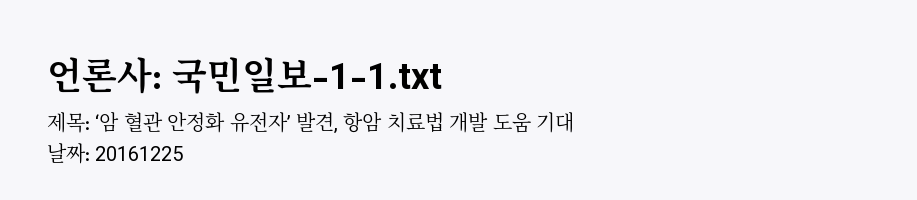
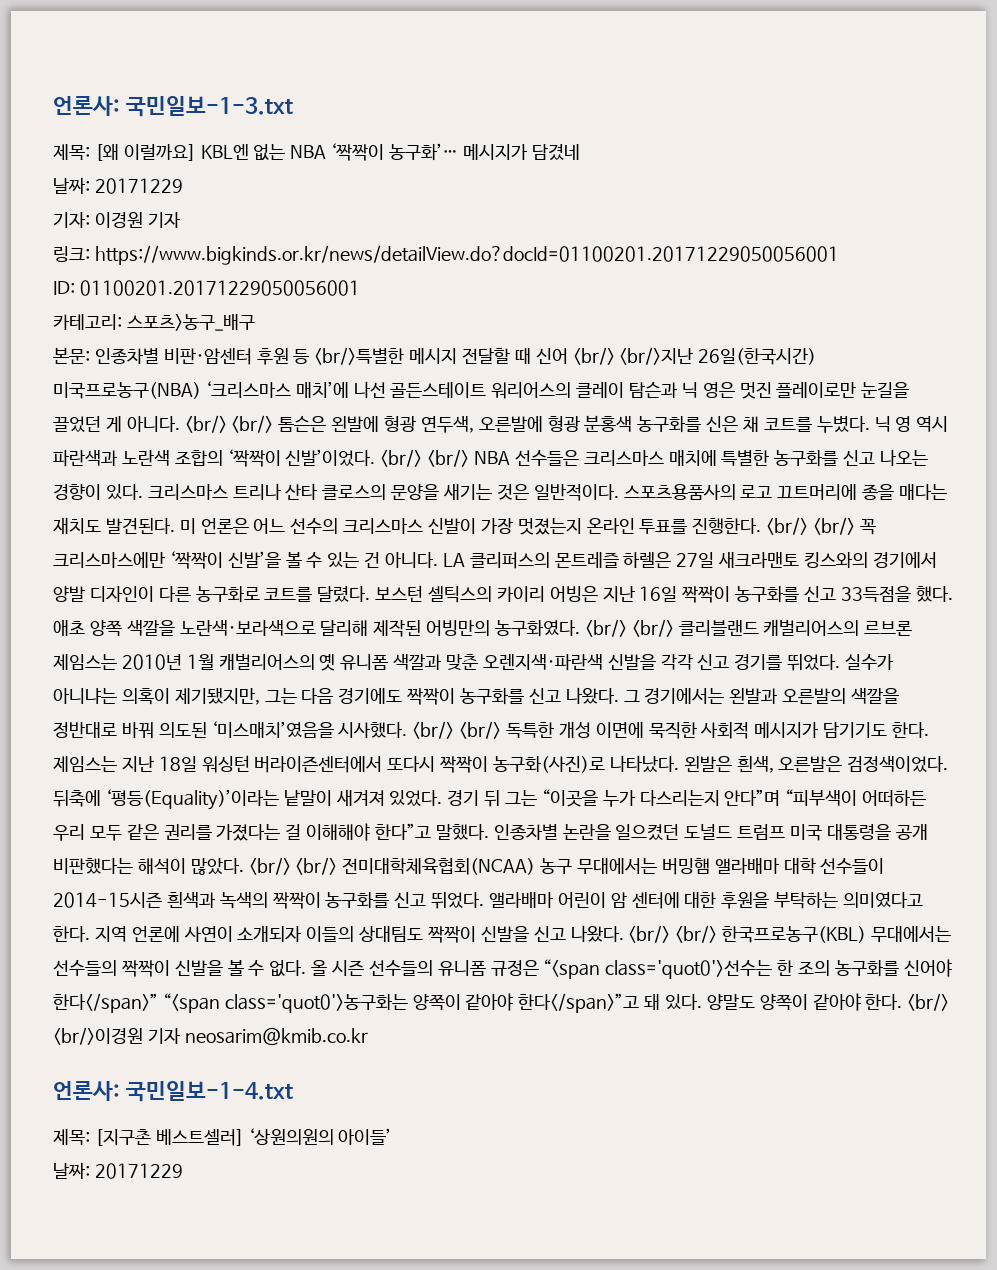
- 언론사: 국민일보-1-1.txt
- 제목: ‘암 혈관 안정화 유전자’ 발견, 항암 치료법 개발 도움 기대
- 날짜: 20161225
+ 언론사: 국민일보-1-3.txt
+ 제목: [왜 이럴까요] KBL엔 없는 NBA ‘짝짝이 농구화’… 메시지가 담겼네
+ 날짜: 20171229
+ 기자: 이경원 기자
+ 링크: https://www.bigkinds.or.kr/news/detailView.do?docId=01100201.20171229050056001
+ ID: 01100201.20171229050056001
+ 카테고리: 스포츠>농구_배구
+ 본문: 인종차별 비판·암센터 후원 등 <br/>특별한 메시지 전달할 때 신어 <br/> <br/>지난 26일(한국시간) 미국프로농구(NBA) ‘크리스마스 매치’에 나선 골든스테이트 워리어스의 클레이 탐슨과 닉 영은 멋진 플레이로만 눈길을 끌었던 게 아니다. <br/> <br/> 톰슨은 왼발에 형광 연두색, 오른발에 형광 분홍색 농구화를 신은 채 코트를 누볐다. 닉 영 역시 파란색과 노란색 조합의 ‘짝짝이 신발’이었다. <br/> <br/> NBA 선수들은 크리스마스 매치에 특별한 농구화를 신고 나오는 경향이 있다. 크리스마스 트리나 산타 클로스의 문양을 새기는 것은 일반적이다. 스포츠용품사의 로고 끄트머리에 종을 매다는 재치도 발견된다. 미 언론은 어느 선수의 크리스마스 신발이 가장 멋졌는지 온라인 투표를 진행한다. <br/> <br/> 꼭 크리스마스에만 ‘짝짝이 신발’을 볼 수 있는 건 아니다. LA 클리퍼스의 몬트레즐 하렐은 27일 새크라맨토 킹스와의 경기에서 양발 디자인이 다른 농구화로 코트를 달렸다. 보스턴 셀틱스의 카이리 어빙은 지난 16일 짝짝이 농구화를 신고 33득점을 했다. 애초 양쪽 색깔을 노란색·보라색으로 달리해 제작된 어빙만의 농구화였다. <br/> <br/> 클리블랜드 캐벌리어스의 르브론 제임스는 2010년 1월 캐벌리어스의 옛 유니폼 색깔과 맞춘 오렌지색·파란색 신발을 각각 신고 경기를 뛰었다. 실수가 아니냐는 의혹이 제기됐지만, 그는 다음 경기에도 짝짝이 농구화를 신고 나왔다. 그 경기에서는 왼발과 오른발의 색깔을 정반대로 바꿔 의도된 ‘미스매치’였음을 시사했다. <br/> <br/> 독특한 개성 이면에 묵직한 사회적 메시지가 담기기도 한다. 제임스는 지난 18일 워싱턴 버라이즌센터에서 또다시 짝짝이 농구화(사진)로 나타났다. 왼발은 흰색, 오른발은 검정색이었다. 뒤축에 ‘평등(Equality)’이라는 낱말이 새겨져 있었다. 경기 뒤 그는 “이곳을 누가 다스리는지 안다”며 “피부색이 어떠하든 우리 모두 같은 권리를 가졌다는 걸 이해해야 한다”고 말했다. 인종차별 논란을 일으켰던 도널드 트럼프 미국 대통령을 공개 비판했다는 해석이 많았다. <br/> <br/> 전미대학체육협회(NCAA) 농구 무대에서는 버밍햄 앨라배마 대학 선수들이 2014-15시즌 흰색과 녹색의 짝짝이 농구화를 신고 뛰었다. 앨라배마 어린이 암 센터에 대한 후원을 부탁하는 의미였다고 한다. 지역 언론에 사연이 소개되자 이들의 상대팀도 짝짝이 신발을 신고 나왔다. <br/> <br/> 한국프로농구(KBL) 무대에서는 선수들의 짝짝이 신발을 볼 수 없다. 올 시즌 선수들의 유니폼 규정은 “<span class='quot0'>선수는 한 조의 농구화를 신어야 한다</span>” “<span class='quot0'>농구화는 양쪽이 같아야 한다</span>”고 돼 있다. 양말도 양쪽이 같아야 한다. <br/> <br/>이경원 기자 neosarim@kmib.co.kr
+ 언론사: 국민일보-1-4.txt
+ 제목: [지구촌 베스트셀러] ‘상원의원의 아이들’
+ 날짜: 20171229

